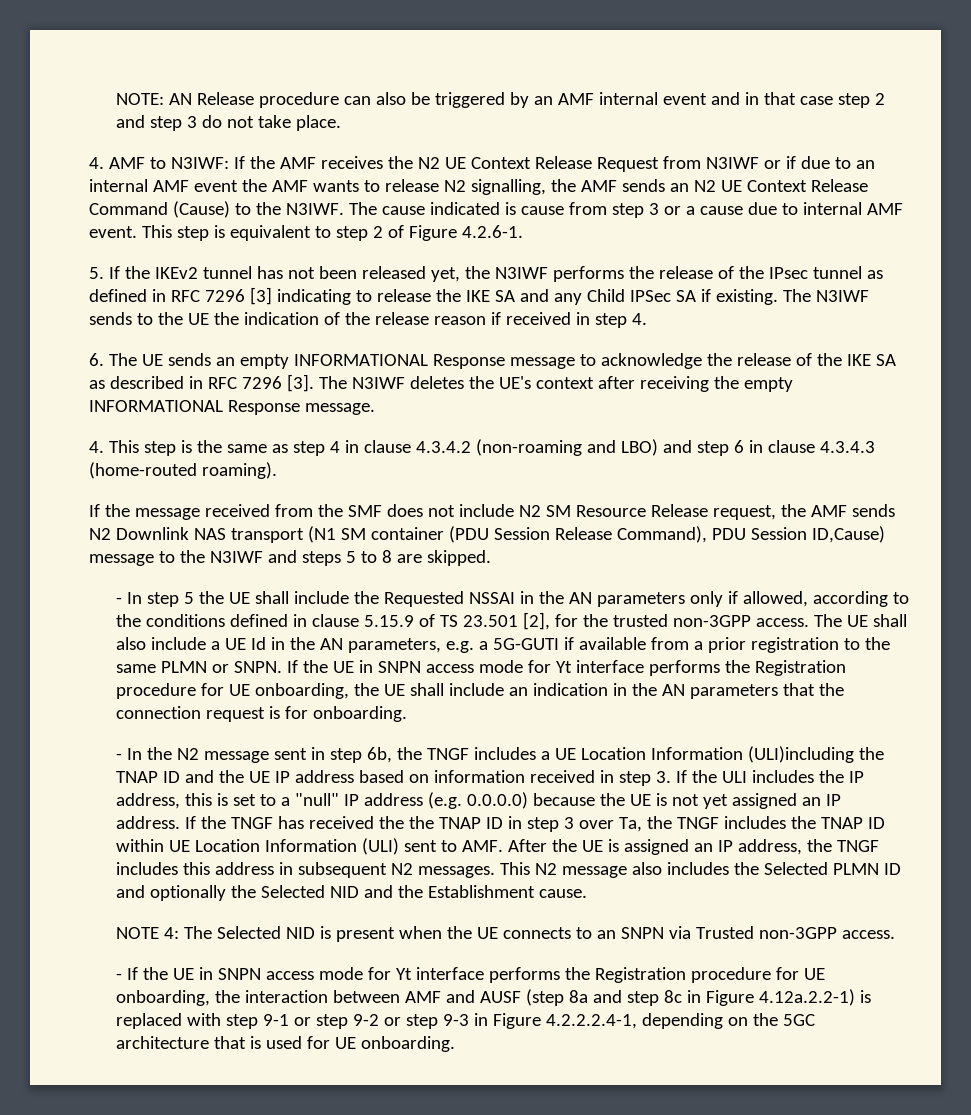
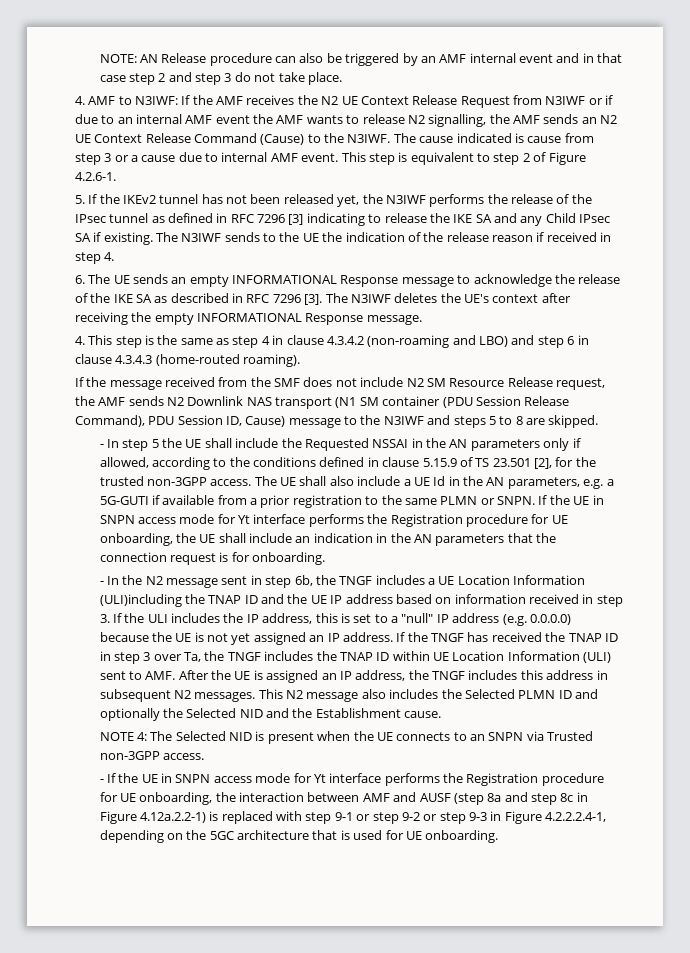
- 5. If the IKEv2 tunnel has not been released yet, the N3IWF performs the release of the IPsec tunnel as defined in RFC 7296 [3] indicating to release the IKE SA and any Child IPSec SA if existing.
+ 5. If the IKEv2 tunnel has not been released yet, the N3IWF performs the release of the IPsec tunnel as defined in RFC 7296 [3] indicating to release the IKE SA and any Child IPsec SA if existing.
- If the message received from the SMF does not include N2 SM Resource Release request, the AMF sends N2 Downlink NAS transport (N1 SM container (PDU Session Release Command), PDU Session ID,Cause) message to the N3IWF and steps 5 to 8 are skipped.
+ If the message received from the SMF does not include N2 SM Resource Release request, the AMF sends N2 Downlink NAS transport (N1 SM container (PDU Session Release Command), PDU Session ID, Cause) message to the N3IWF and steps 5 to 8 are skipped.
- If the TNGF has received the the TNAP ID in step 3 over Ta, the TNGF includes the TNAP ID within UE Location Information (ULI) sent to AMF. After the UE is assigned an IP address, the TNGF includes this address in subsequent N2 messages.
+ If the TNGF has received the TNAP ID in step 3 over Ta, the TNGF includes the TNAP ID within UE Location Information (ULI) sent to AMF. After the UE is assigned an IP address, the TNGF includes this address in subsequent N2 messages.

